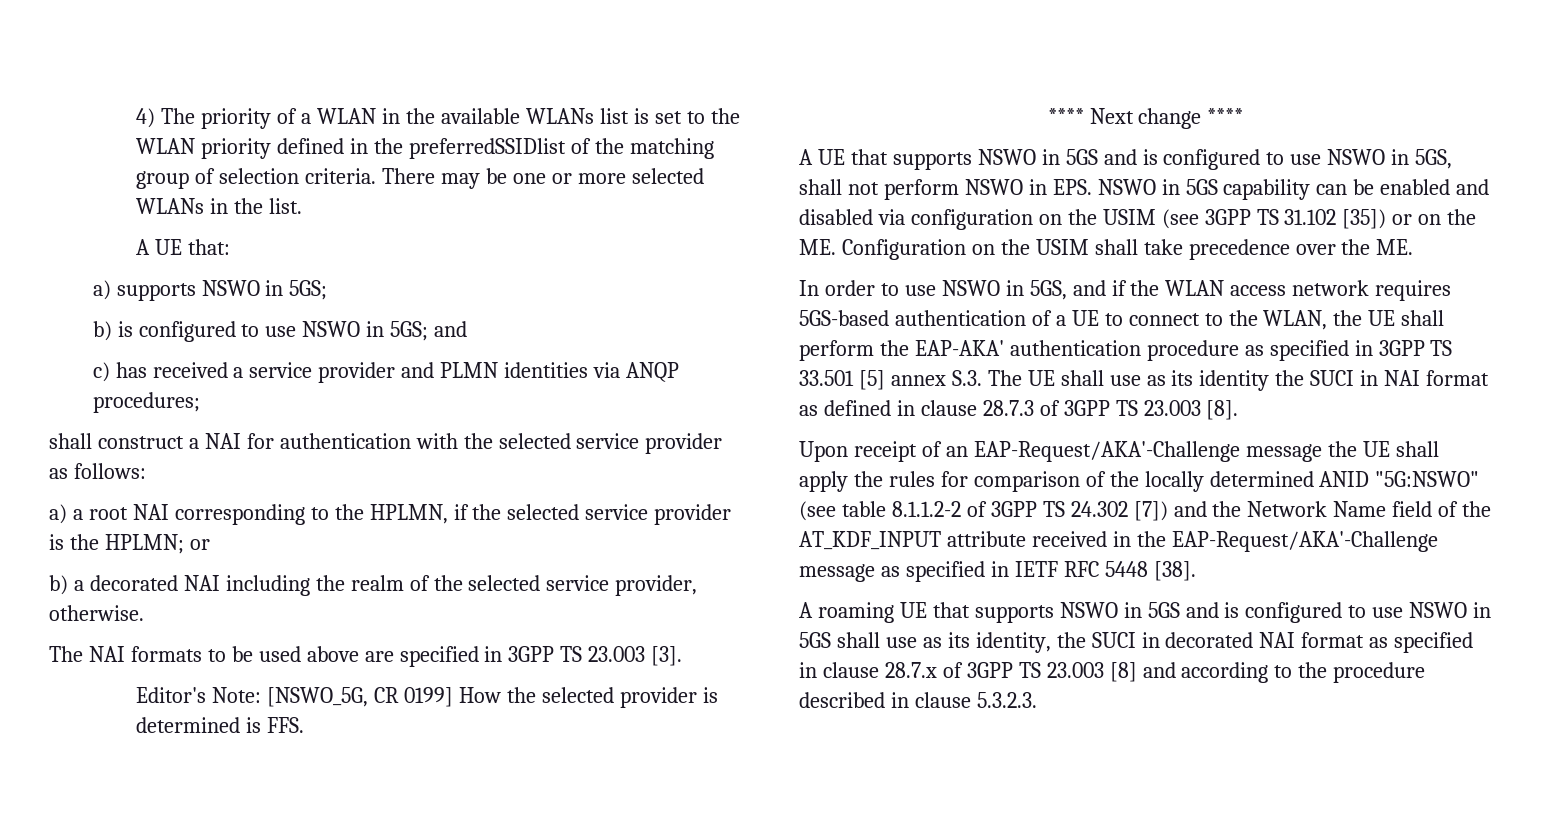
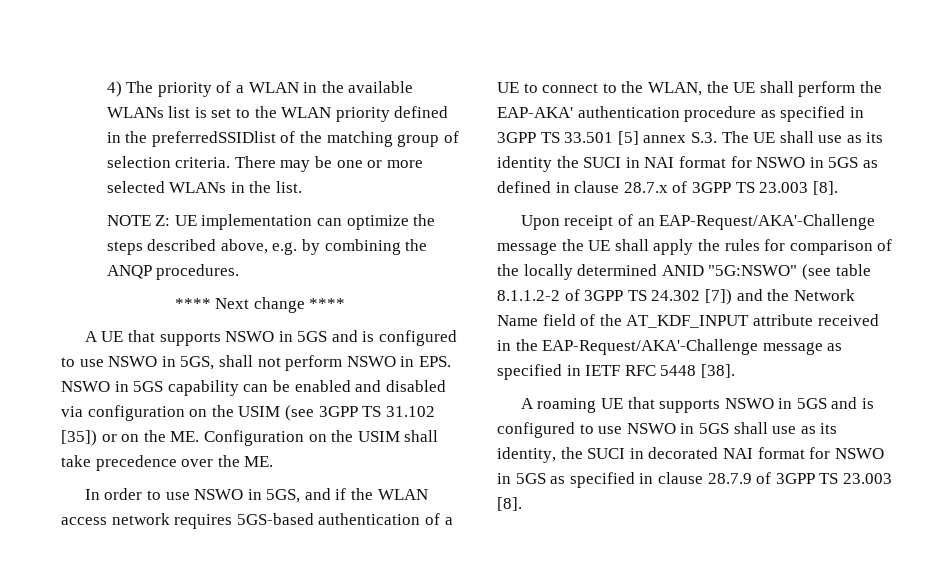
- A UE that:
- a) supports NSWO in 5GS;
- b) is configured to use NSWO in 5GS; and
- c) has received a service provider and PLMN identities via ANQP procedures;
- shall construct a NAI for authentication with the selected service provider as follows:
- a) a root NAI corresponding to the HPLMN, if the selected service provider is the HPLMN; or
- b) a decorated NAI including the realm of the selected service provider, otherwise.
- The NAI formats to be used above are specified in 3GPP TS 23.003 [3].
- Editor's Note: [NSWO_5G, CR 0199] How the selected provider is determined is FFS.
+ NOTE Z: UE implementation can optimize the steps described above, e.g. by combining the ANQP procedures.
- In order to use NSWO in 5GS, and if the WLAN access network requires 5GS-based authentication of a UE to connect to the WLAN, the UE shall perform the EAP-AKA' authentication procedure as specified in 3GPP TS 33.501 [5] annex S.3. The UE shall use as its identity the SUCI in NAI format as defined in clause 28.7.3 of 3GPP TS 23.003 [8].
+ In order to use NSWO in 5GS, and if the WLAN access network requires 5GS-based authentication of a UE to connect to the WLAN, the UE shall perform the EAP-AKA' authentication procedure as specified in 3GPP TS 33.501 [5] annex S.3. The UE shall use as its identity the SUCI in NAI format for NSWO in 5GS as defined in clause 28.7.x of 3GPP TS 23.003 [8].
- A roaming UE that supports NSWO in 5GS and is configured to use NSWO in 5GS shall use as its identity, the SUCI in decorated NAI format as specified in clause 28.7.x of 3GPP TS 23.003 [8] and according to the procedure described in clause 5.3.2.3.
+ A roaming UE that supports NSWO in 5GS and is configured to use NSWO in 5GS shall use as its identity, the SUCI in decorated NAI format for NSWO in 5GS as specified in clause 28.7.9 of 3GPP TS 23.003 [8].

